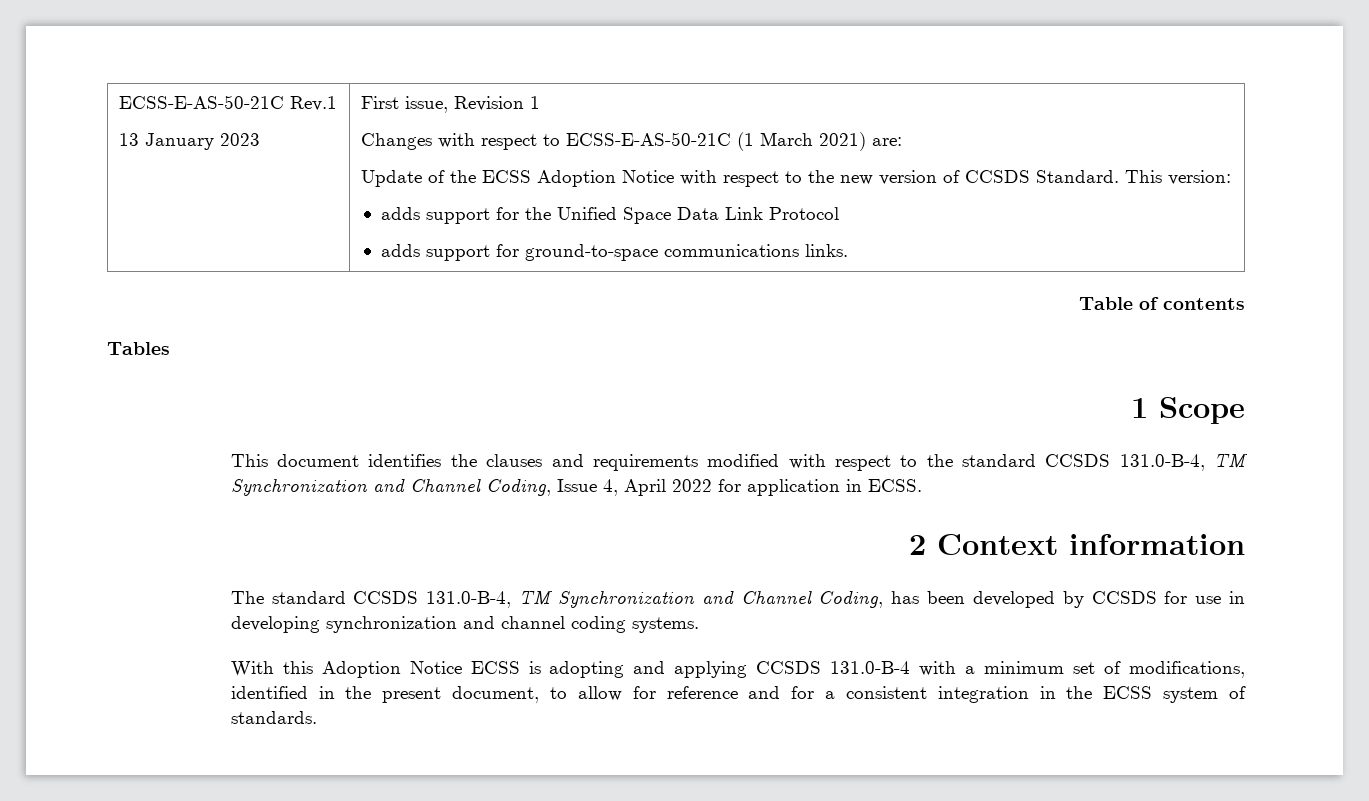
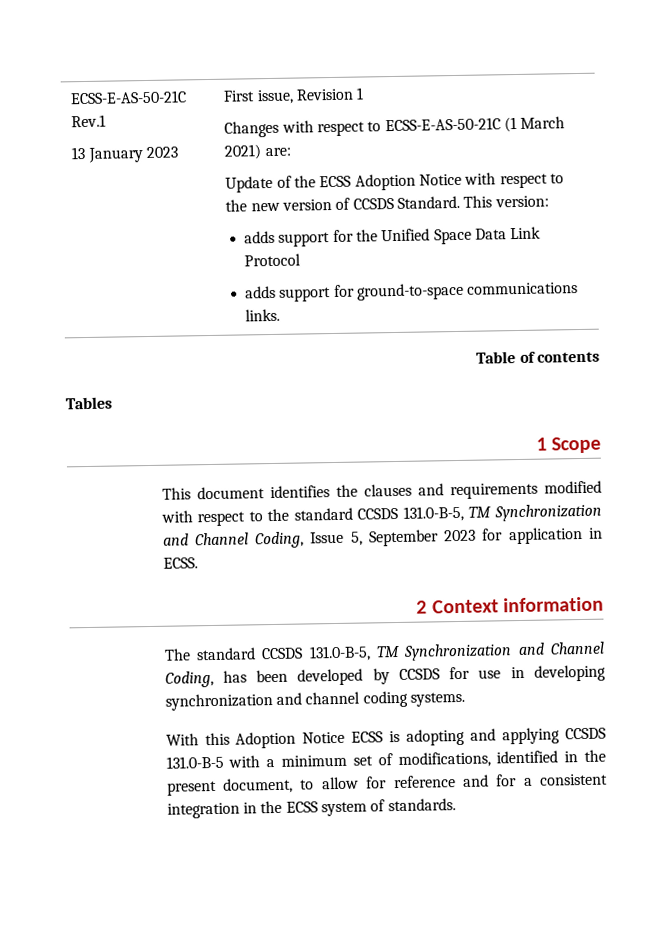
- This document identifies the clauses and requirements modified with respect to the standard CCSDS 131.0-B-4, TM Synchronization and Channel Coding, Issue 4, April 2022 for application in ECSS.
+ This document identifies the clauses and requirements modified with respect to the standard CCSDS 131.0-B-5, TM Synchronization and Channel Coding, Issue 5, September 2023 for application in ECSS.
- The standard CCSDS 131.0-B-4, TM Synchronization and Channel Coding, has been developed by CCSDS for use in developing synchronization and channel coding systems.
+ The standard CCSDS 131.0-B-5, TM Synchronization and Channel Coding, has been developed by CCSDS for use in developing synchronization and channel coding systems.
- With this Adoption Notice ECSS is adopting and applying CCSDS 131.0-B-4 with a minimum set of modifications, identified in the present document, to allow for reference and for a consistent integration in the ECSS system of standards.
+ With this Adoption Notice ECSS is adopting and applying CCSDS 131.0-B-5 with a minimum set of modifications, identified in the present document, to allow for reference and for a consistent integration in the ECSS system of standards.

